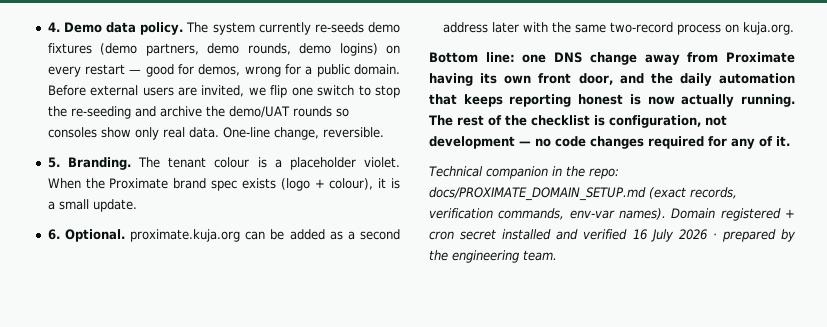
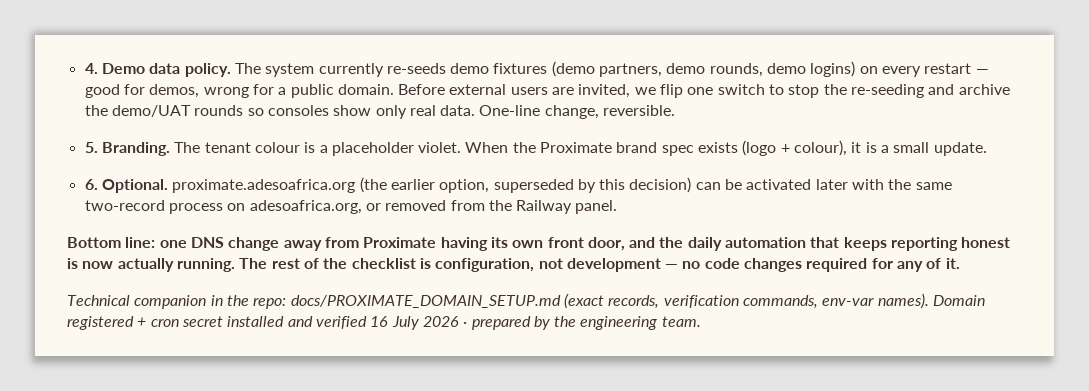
- 6. Optional. proximate.kuja.org can be added as a second address later with the same two-record process on kuja.org.
+ 6. Optional. proximate.adesoafrica.org (the earlier option, superseded by this decision) can be activated later with the same two-record process on adesoafrica.org, or removed from the Railway panel.

